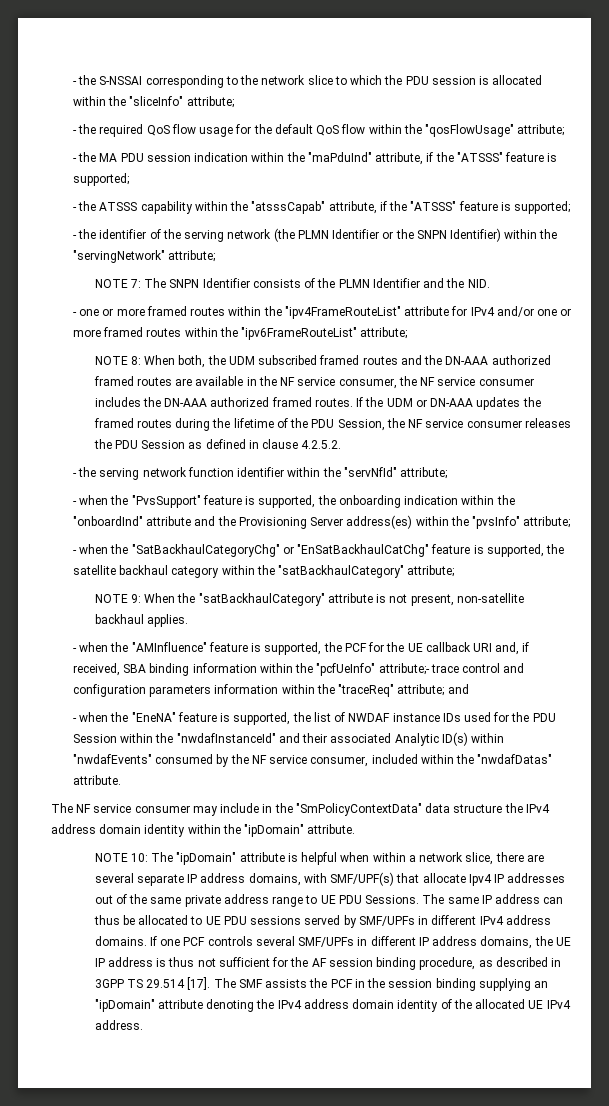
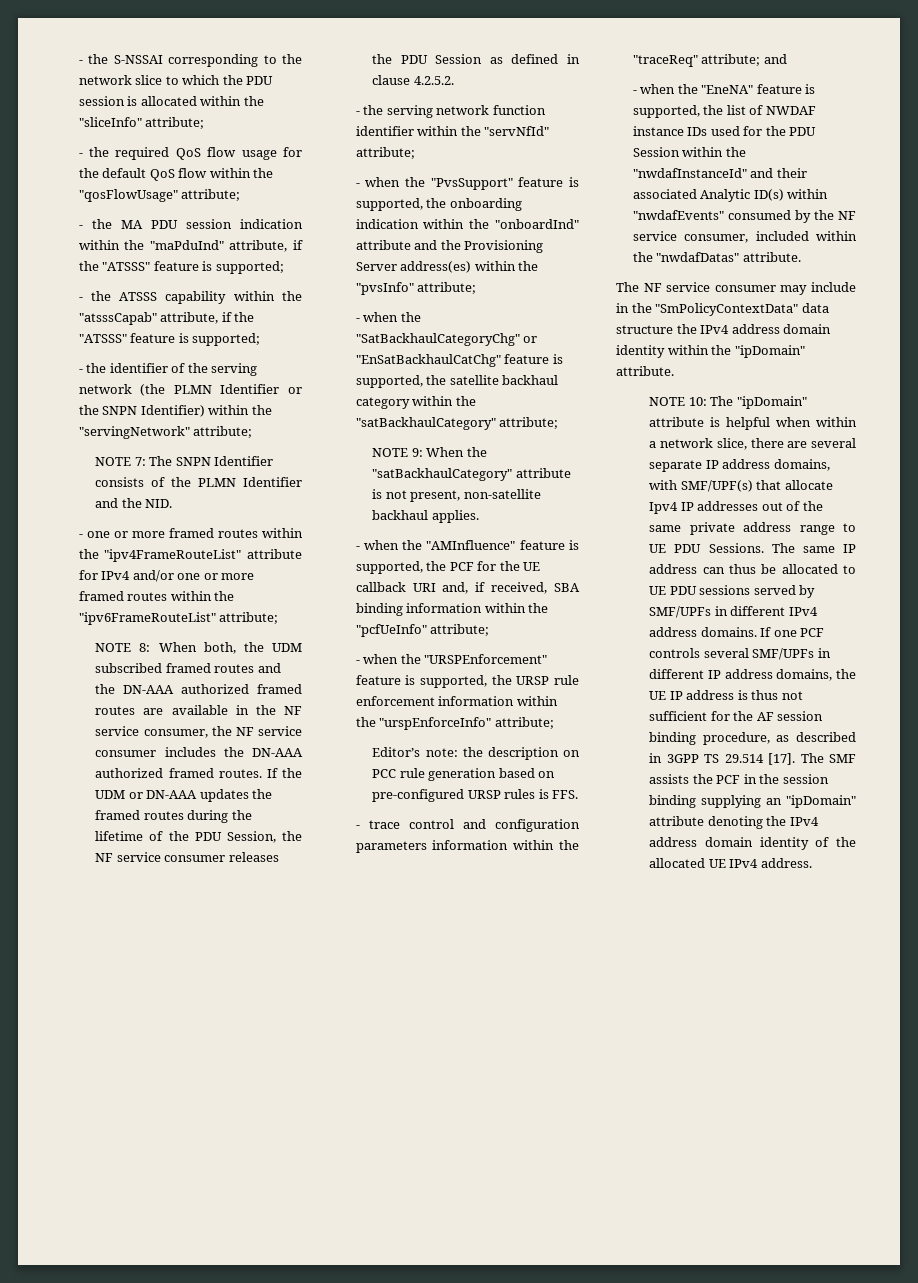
- - when the "AMInfluence" feature is supported, the PCF for the UE callback URI and, if received, SBA binding information within the "pcfUeInfo" attribute;- trace control and configuration parameters information within the "traceReq" attribute; and
+ - when the "AMInfluence" feature is supported, the PCF for the UE callback URI and, if received, SBA binding information within the "pcfUeInfo" attribute;
+ - when the "URSPEnforcement" feature is supported, the URSP rule enforcement information within the "urspEnforceInfo" attribute;
+ Editor’s note: the description on PCC rule generation based on pre-configured URSP rules is FFS.
+ - trace control and configuration parameters information within the "traceReq" attribute; and

